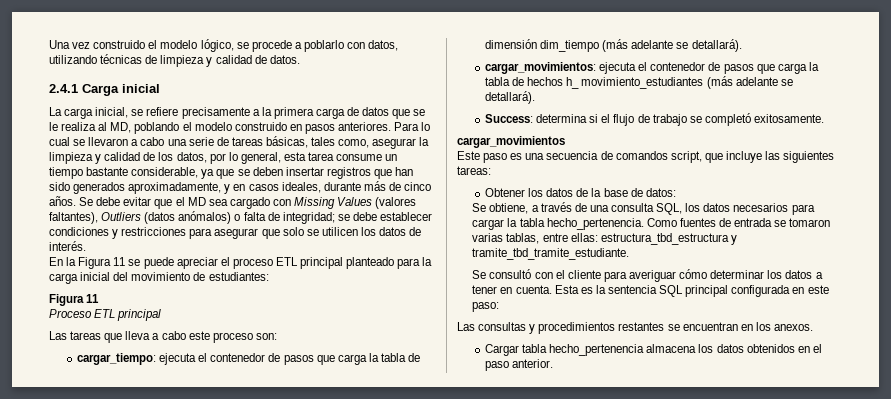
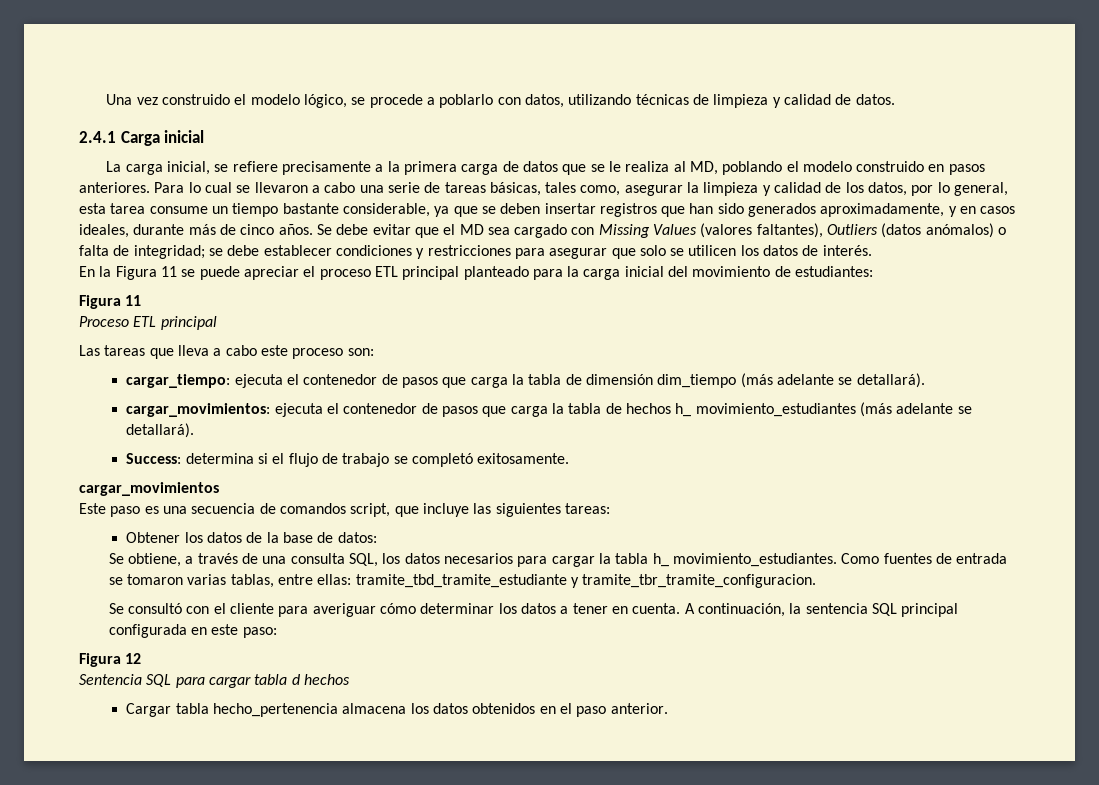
- Se obtiene, a través de una consulta SQL, los datos necesarios para cargar la tabla hecho_pertenencia.
+ Se obtiene, a través de una consulta SQL, los datos necesarios para cargar la tabla h_ movimiento_estudiantes.
- Como fuentes de entrada se tomaron varias tablas, entre ellas: estructura_tbd_estructura y tramite_tbd_tramite_estudiante.
+ Como fuentes de entrada se tomaron varias tablas, entre ellas: tramite_tbd_tramite_estudiante y tramite_tbr_tramite_configuracion.
- Esta es la sentencia SQL principal configurada en este paso:
+ A continuación, la sentencia SQL principal configurada en este paso:
- Las consultas y procedimientos restantes se encuentran en los anexos.
+ Figura 12
+ Sentencia SQL para cargar tabla d hechos

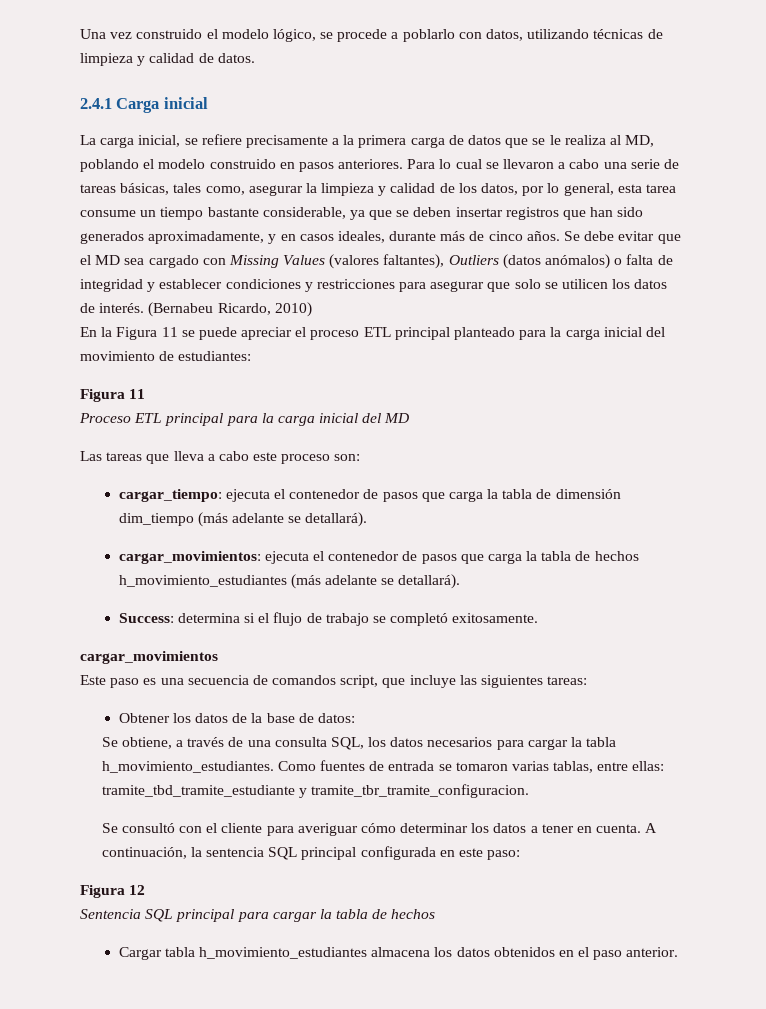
- Se debe evitar que el MD sea cargado con Missing Values (valores faltantes), Outliers (datos anómalos) o falta de integridad; se debe establecer condiciones y restricciones para asegurar que solo se utilicen los datos de interés.
+ Se debe evitar que el MD sea cargado con Missing Values (valores faltantes), Outliers (datos anómalos) o falta de integridad y establecer condiciones y restricciones para asegurar que solo se utilicen los datos de interés. (Bernabeu Ricardo, 2010)
- Proceso ETL principal
+ Proceso ETL principal para la carga inicial del MD
- cargar_movimientos: ejecuta el contenedor de pasos que carga la tabla de hechos h_ movimiento_estudiantes (más adelante se detallará).
+ cargar_movimientos: ejecuta el contenedor de pasos que carga la tabla de hechos h_movimiento_estudiantes (más adelante se detallará).
- Se obtiene, a través de una consulta SQL, los datos necesarios para cargar la tabla h_ movimiento_estudiantes.
+ Se obtiene, a través de una consulta SQL, los datos necesarios para cargar la tabla h_movimiento_estudiantes.
- Sentencia SQL para cargar tabla d hechos
+ Sentencia SQL principal para cargar la tabla de hechos
- Cargar tabla hecho_pertenencia almacena los datos obtenidos en el paso anterior.
+ Cargar tabla h_movimiento_estudiantes almacena los datos obtenidos en el paso anterior.

